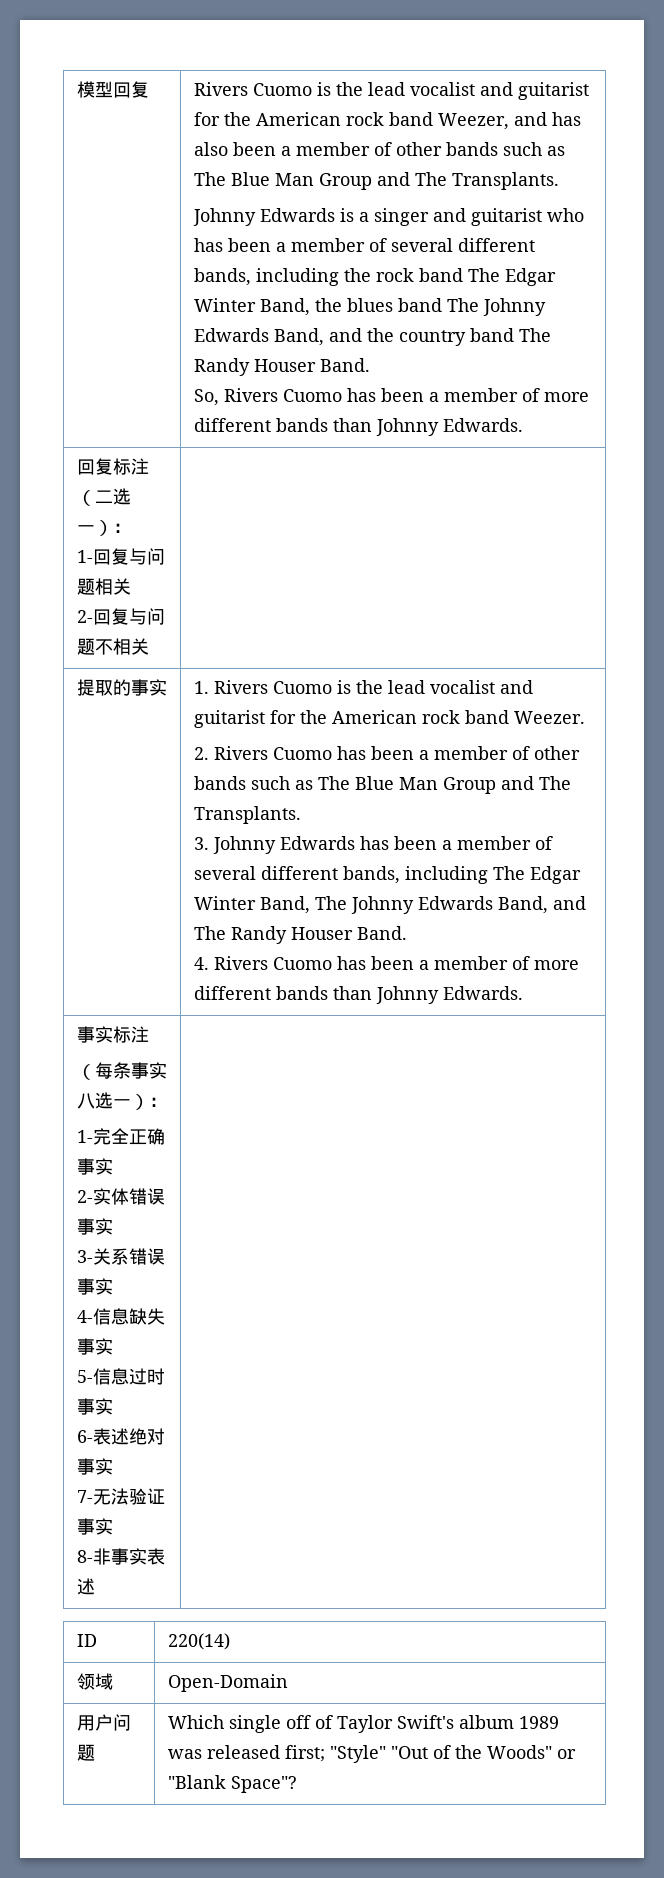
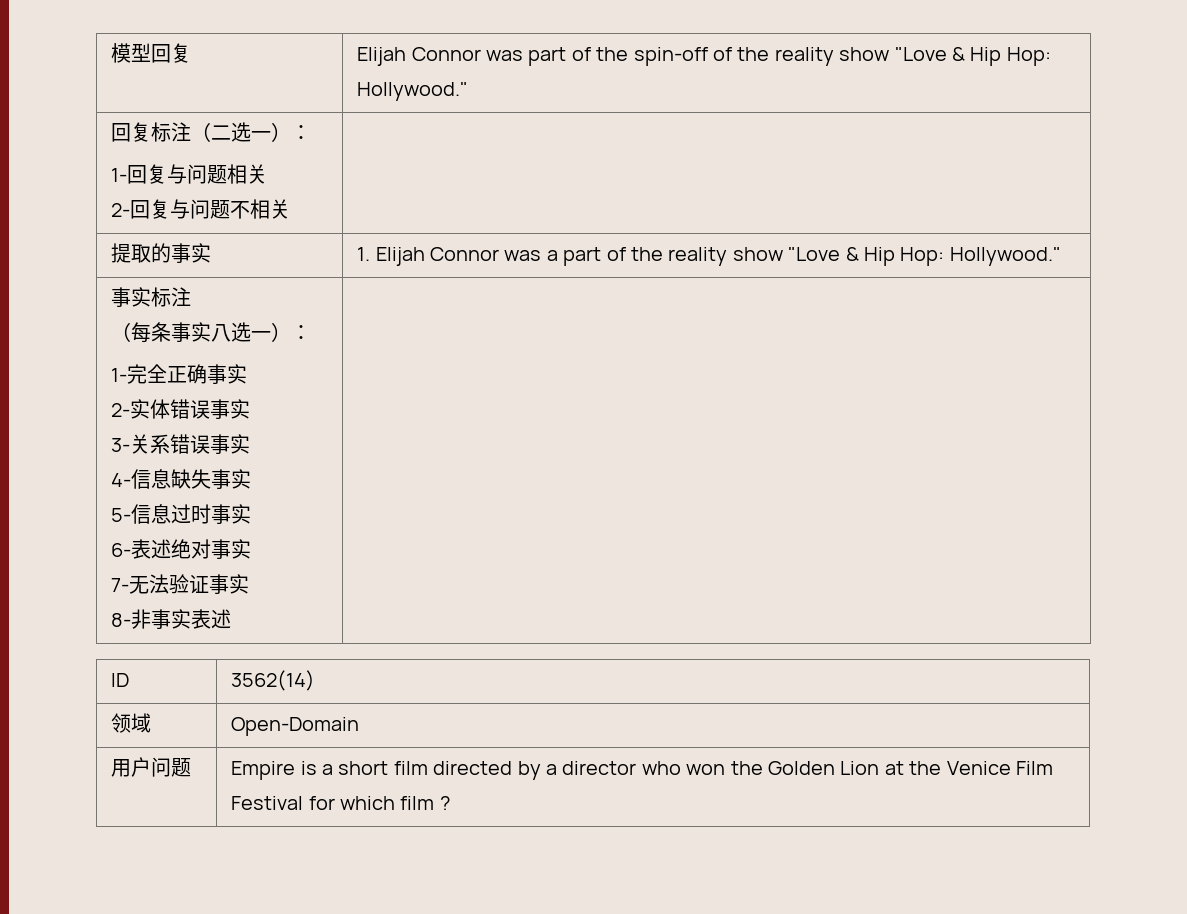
- Rivers Cuomo is the lead vocalist and guitarist for the American rock band Weezer, and has also been a member of other bands such as The Blue Man Group and The Transplants.
- Johnny Edwards is a singer and guitarist who has been a member of several different bands, including the rock band The Edgar Winter Band, the blues band The Johnny Edwards Band, and the country band The Randy Houser Band.
- So, Rivers Cuomo has been a member of more different bands than Johnny Edwards.
+ Elijah Connor was part of the spin-off of the reality show "Love & Hip Hop: Hollywood."
- 1. Rivers Cuomo is the lead vocalist and guitarist for the American rock band Weezer.
- 2. Rivers Cuomo has been a member of other bands such as The Blue Man Group and The Transplants.
- 3. Johnny Edwards has been a member of several different bands, including The Edgar Winter Band, The Johnny Edwards Band, and The Randy Houser Band.
- 4. Rivers Cuomo has been a member of more different bands than Johnny Edwards.
+ 1. Elijah Connor was a part of the reality show "Love & Hip Hop: Hollywood."
- ID | 220(14)
+ ID | 3562(14)
- 用户问题 | Which single off of Taylor Swift's album 1989 was released first; "Style" "Out of the Woods" or "Blank Space"?
+ 用户问题 | Empire is a short film directed by a director who won the Golden Lion at the Venice Film Festival for which film ?

